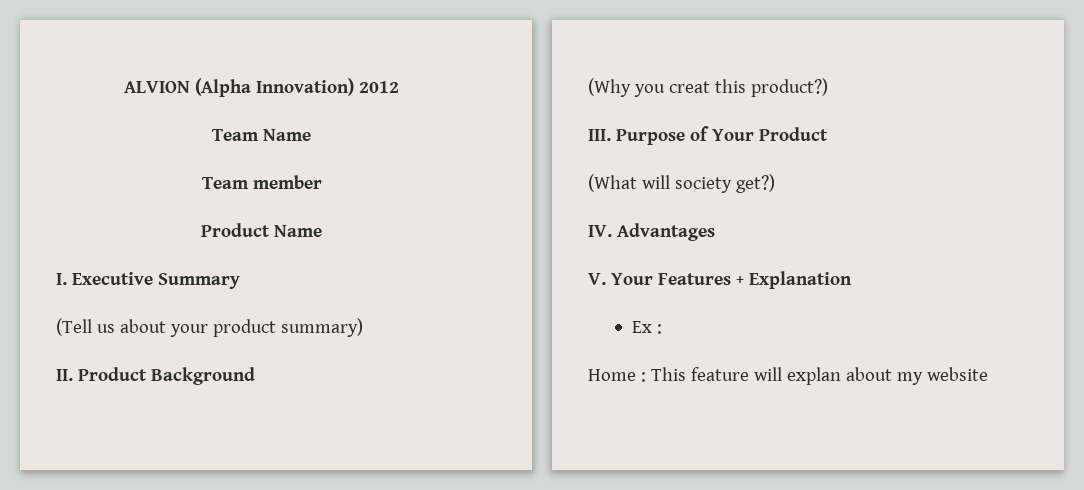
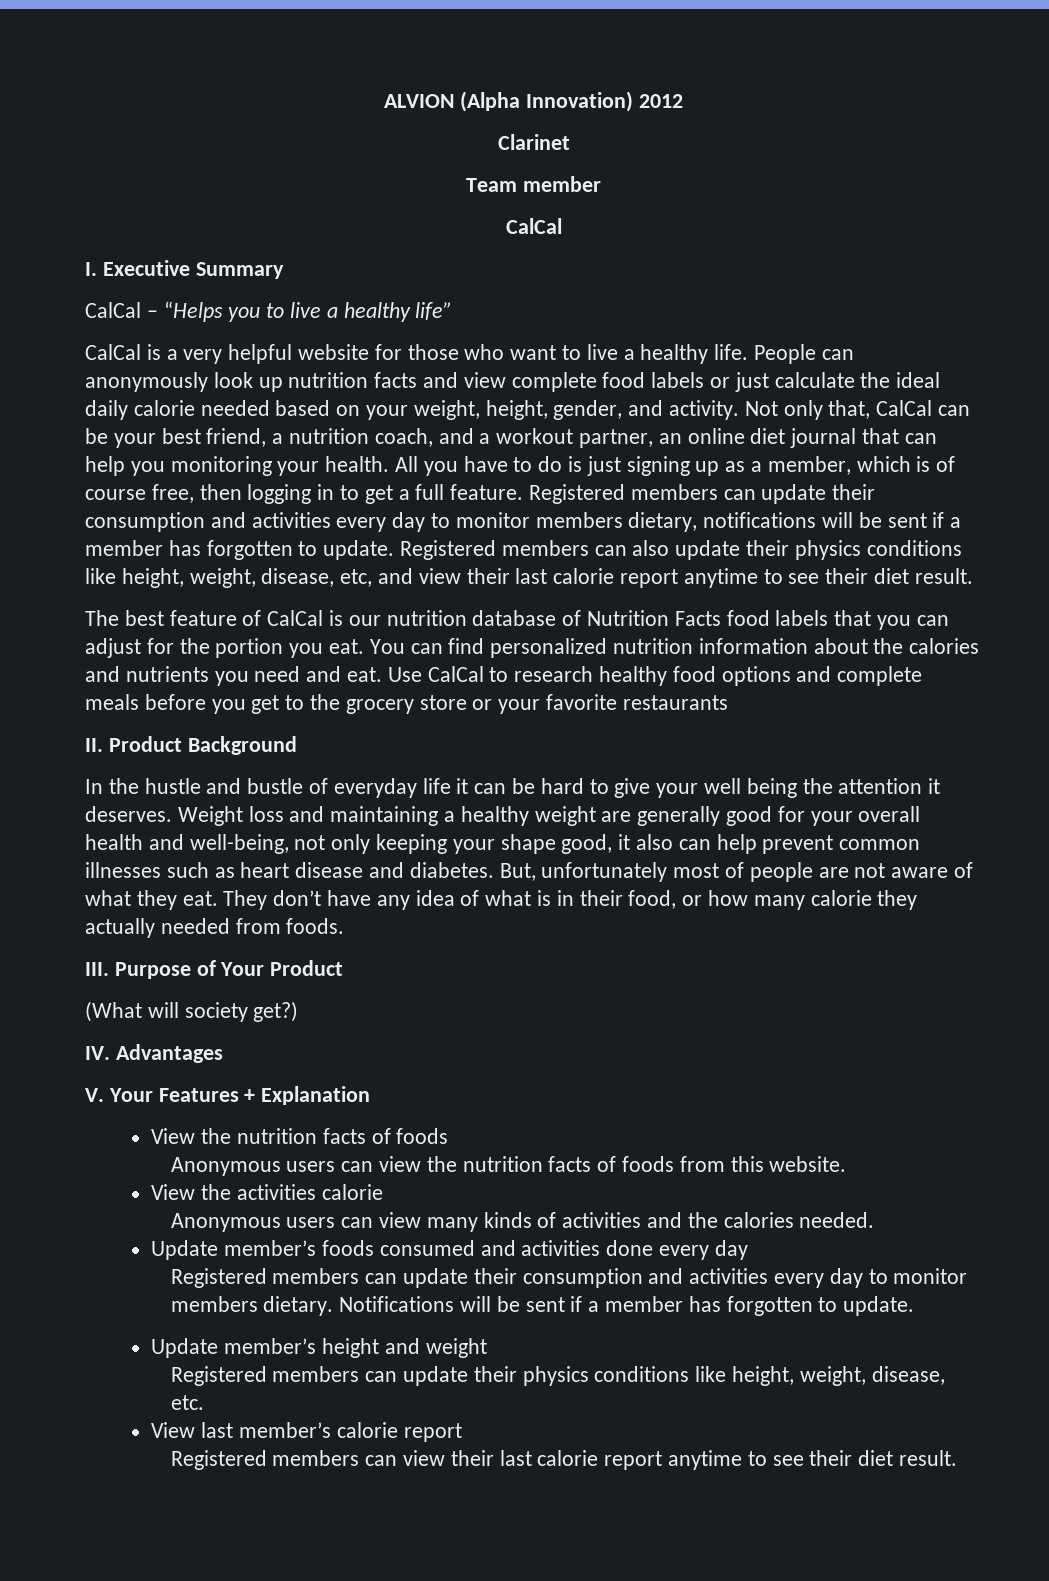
- Team Name
+ Clarinet
  Team member
- Product Name
+ CalCal
- (Tell us about your product summary)
+ CalCal – “Helps you to live a healthy life”
+ CalCal is a very helpful website for those who want to live a healthy life. People can anonymously look up nutrition facts and view complete food labels or just calculate the ideal daily calorie needed based on your weight, height, gender, and activity. Not only that, CalCal can be your best friend, a nutrition coach, and a workout partner, an online diet journal that can help you monitoring your health. All you have to do is just signing up as a member, which is of course free, then logging in to get a full feature. Registered members can update their consumption and activities every day to monitor members dietary, notifications will be sent if a member has forgotten to update. Registered members can also update their physics conditions like height, weight, disease, etc, and view their last calorie report anytime to see their diet result.
+ The best feature of CalCal is our nutrition database of Nutrition Facts food labels that you can adjust for the portion you eat. You can find personalized nutrition information about the calories and nutrients you need and eat. Use CalCal to research healthy food options and complete meals before you get to the grocery store or your favorite restaurants
  II. Product Background
- (Why you creat this product?)
+ In the hustle and bustle of everyday life it can be hard to give your well being the attention it deserves. Weight loss and maintaining a healthy weight are generally good for your overall health and well-being, not only keeping your shape good, it also can help prevent common illnesses such as heart disease and diabetes. But, unfortunately most of people are not aware of what they eat. They don’t have any idea of what is in their food, or how many calorie they actually needed from foods.
- Ex :
- Home : This feature will explan about my website
+ View the nutrition facts of foods
+ Anonymous users can view the nutrition facts of foods from this website.
+ View the activities calorie
+ Anonymous users can view many kinds of activities and the calories needed.
+ Update member’s foods consumed and activities done every day
+ Registered members can update their consumption and activities every day to monitor members dietary. Notifications will be sent if a member has forgotten to update.
+ Update member’s height and weight
+ Registered members can update their physics conditions like height, weight, disease, etc.
+ View last member’s calorie report
+ Registered members can view their last calorie report anytime to see their diet result.

